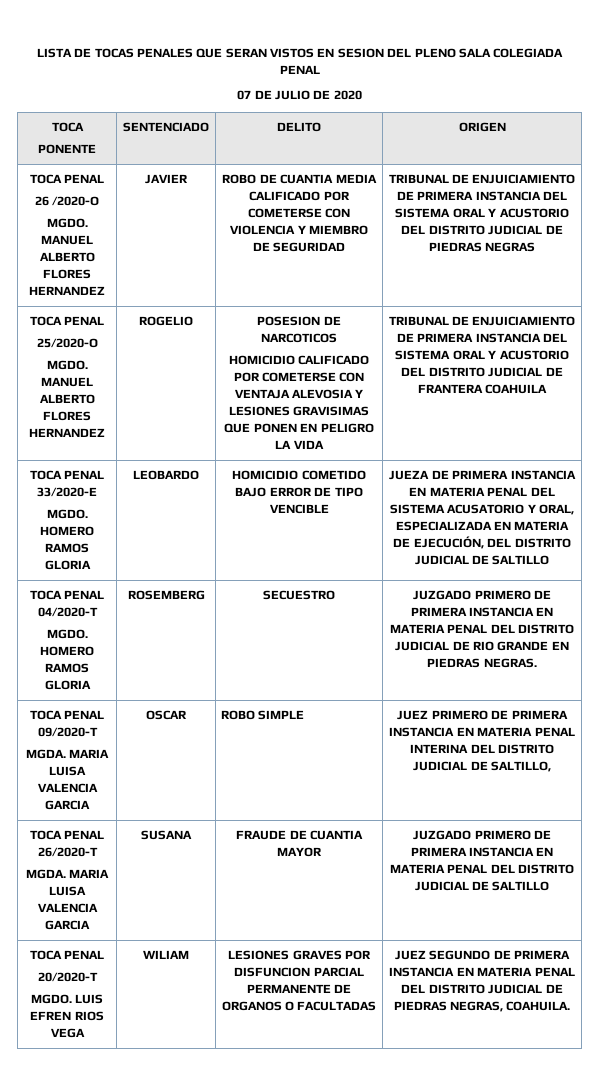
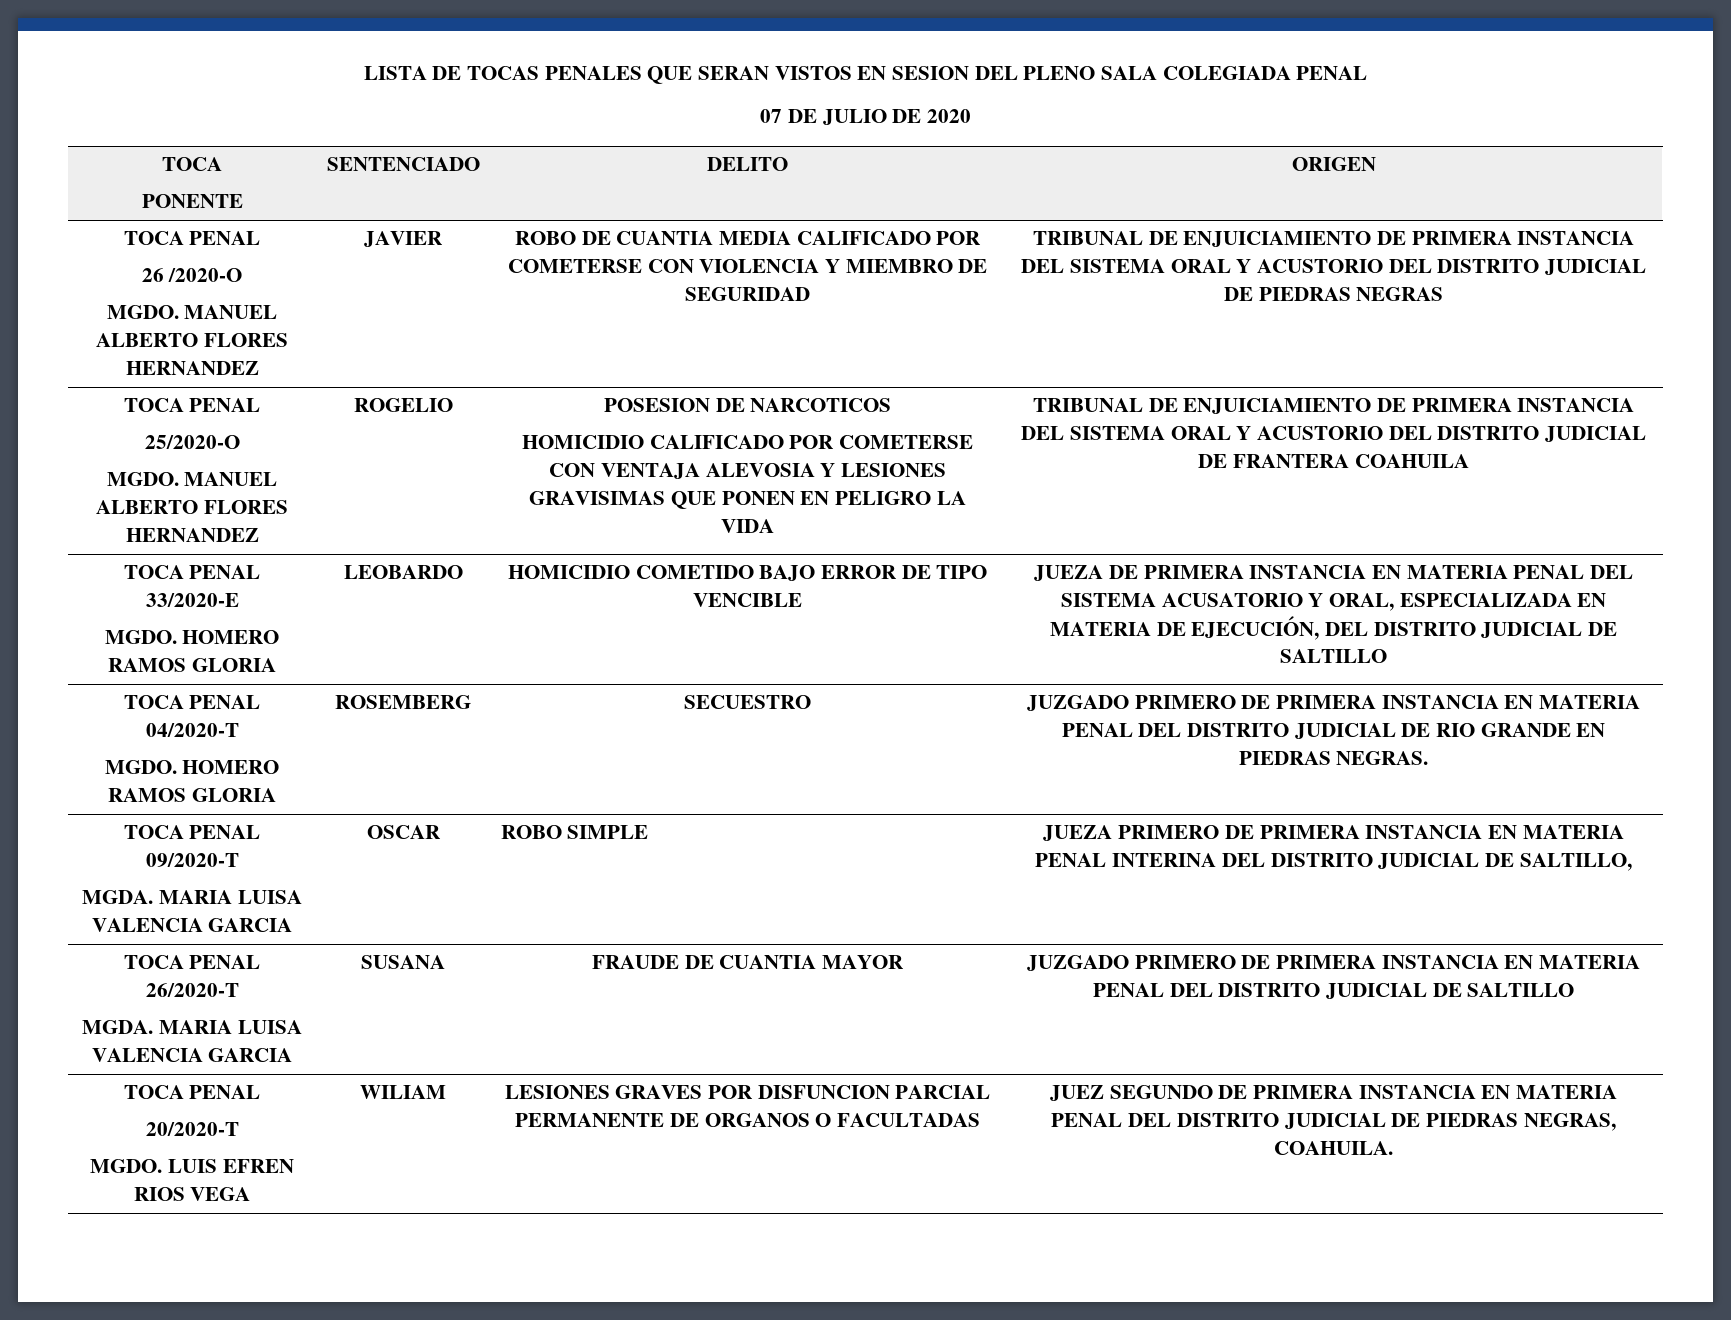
  TOCA PENAL 09/2020-T
- MGDA. MARIA LUISA VALENCIA GARCIA | OSCAR | ROBO SIMPLE | JUEZ PRIMERO DE PRIMERA INSTANCIA EN MATERIA PENAL INTERINA DEL DISTRITO JUDICIAL DE SALTILLO,
+ MGDA. MARIA LUISA VALENCIA GARCIA | OSCAR | ROBO SIMPLE | JUEZA PRIMERO DE PRIMERA INSTANCIA EN MATERIA PENAL INTERINA DEL DISTRITO JUDICIAL DE SALTILLO,

